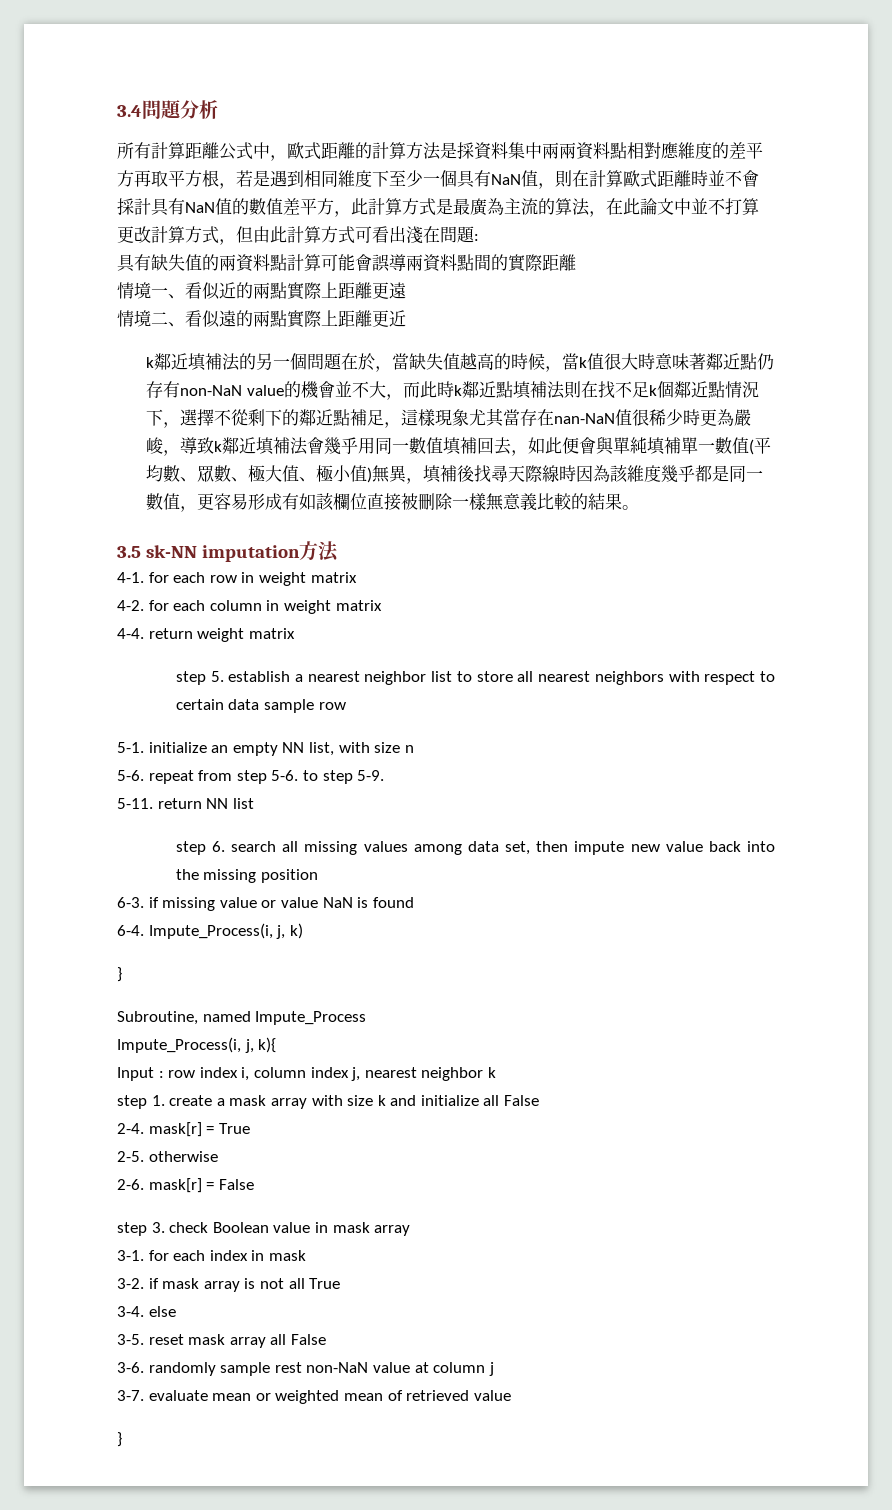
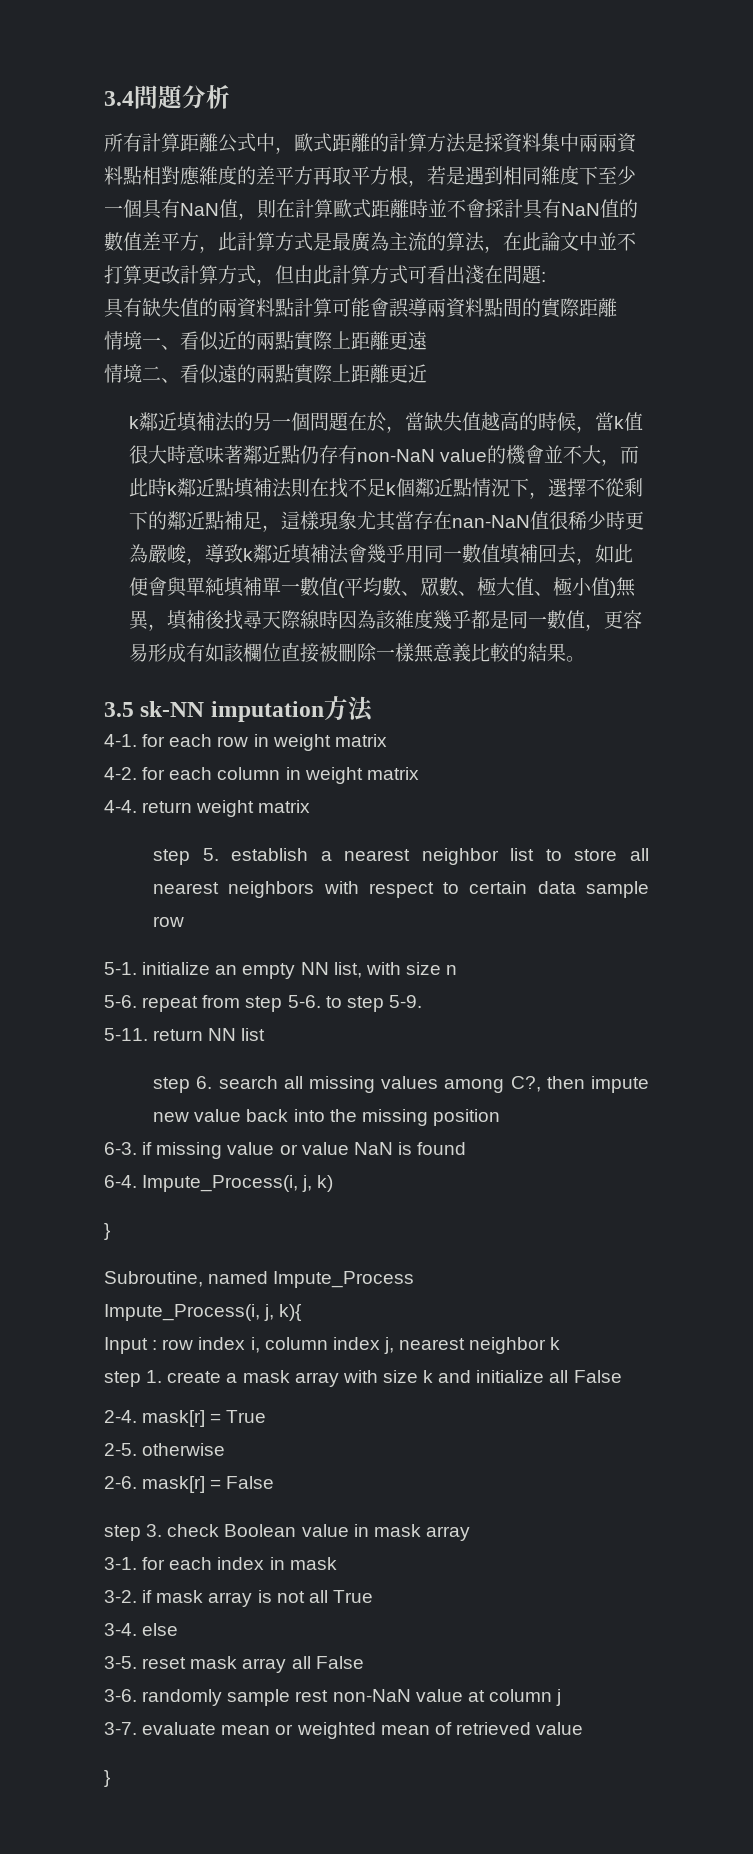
- step 6. search all missing values among data set, then impute new value back into the missing position
+ step 6. search all missing values among C?, then impute new value back into the missing position

